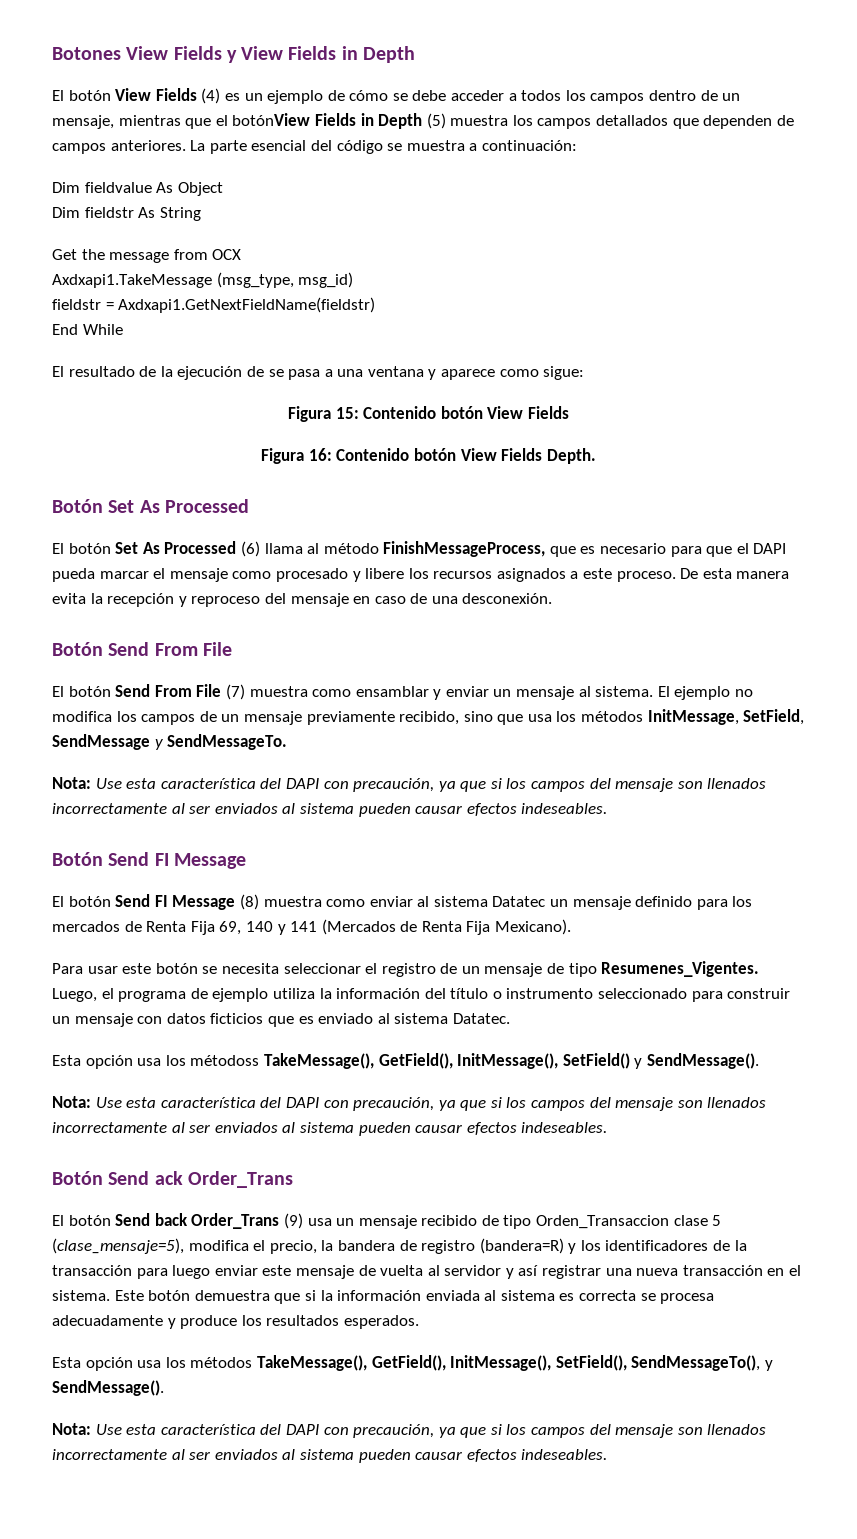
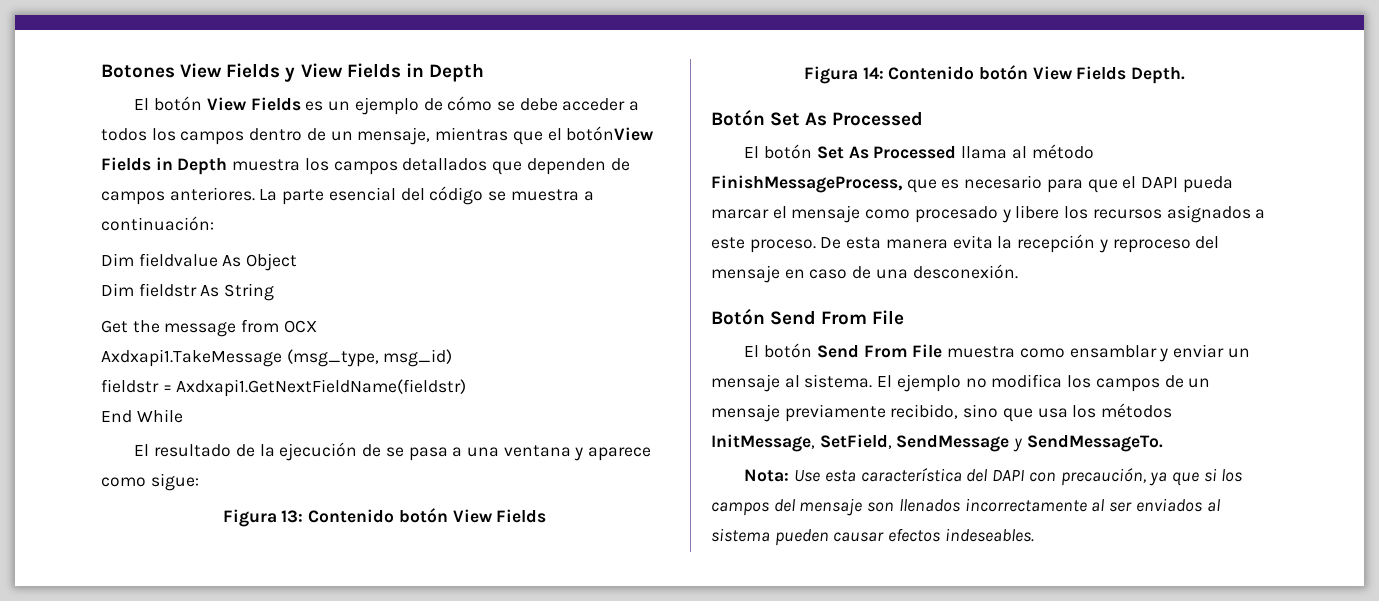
- El botón View Fields (4) es un ejemplo de cómo se debe acceder a todos los campos dentro de un mensaje, mientras que el botónView Fields in Depth (5) muestra los campos detallados que dependen de campos anteriores.
+ El botón View Fields es un ejemplo de cómo se debe acceder a todos los campos dentro de un mensaje, mientras que el botónView Fields in Depth muestra los campos detallados que dependen de campos anteriores.
- Figura 15: Contenido botón View Fields
+ Figura 13: Contenido botón View Fields
- Figura 16: Contenido botón View Fields Depth.
+ Figura 14: Contenido botón View Fields Depth.
- El botón Set As Processed (6) llama al método FinishMessageProcess, que es necesario para que el DAPI pueda marcar el mensaje como procesado y libere los recursos asignados a este proceso.
+ El botón Set As Processed llama al método FinishMessageProcess, que es necesario para que el DAPI pueda marcar el mensaje como procesado y libere los recursos asignados a este proceso.
- El botón Send From File (7) muestra como ensamblar y enviar un mensaje al sistema.
+ El botón Send From File muestra como ensamblar y enviar un mensaje al sistema.
- Botón Send FI Message
- El botón Send FI Message (8) muestra como enviar al sistema Datatec un mensaje definido para los mercados de Renta Fija 69, 140 y 141 (Mercados de Renta Fija Mexicano).
- Para usar este botón se necesita seleccionar el registro de un mensaje de tipo Resumenes_Vigentes. Luego, el programa de ejemplo utiliza la información del título o instrumento seleccionado para construir un mensaje con datos ficticios que es enviado al sistema Datatec.
- Esta opción usa los métodoss TakeMessage(), GetField(), InitMessage(), SetField() y SendMessage().
- Nota: Use esta característica del DAPI con precaución, ya que si los campos del mensaje son llenados incorrectamente al ser enviados al sistema pueden causar efectos indeseables.
- Botón Send ack Order_Trans
- El botón Send back Order_Trans (9) usa un mensaje recibido de tipo Orden_Transaccion clase 5 (clase_mensaje=5), modifica el precio, la bandera de registro (bandera=R) y los identificadores de la transacción para luego enviar este mensaje de vuelta al servidor y así registrar una nueva transacción en el sistema. Este botón demuestra que si la información enviada al sistema es correcta se procesa adecuadamente y produce los resultados esperados.
- Esta opción usa los métodos TakeMessage(), GetField(), InitMessage(), SetField(), SendMessageTo(), y SendMessage().
- Nota: Use esta característica del DAPI con precaución, ya que si los campos del mensaje son llenados incorrectamente al ser enviados al sistema pueden causar efectos indeseables.

